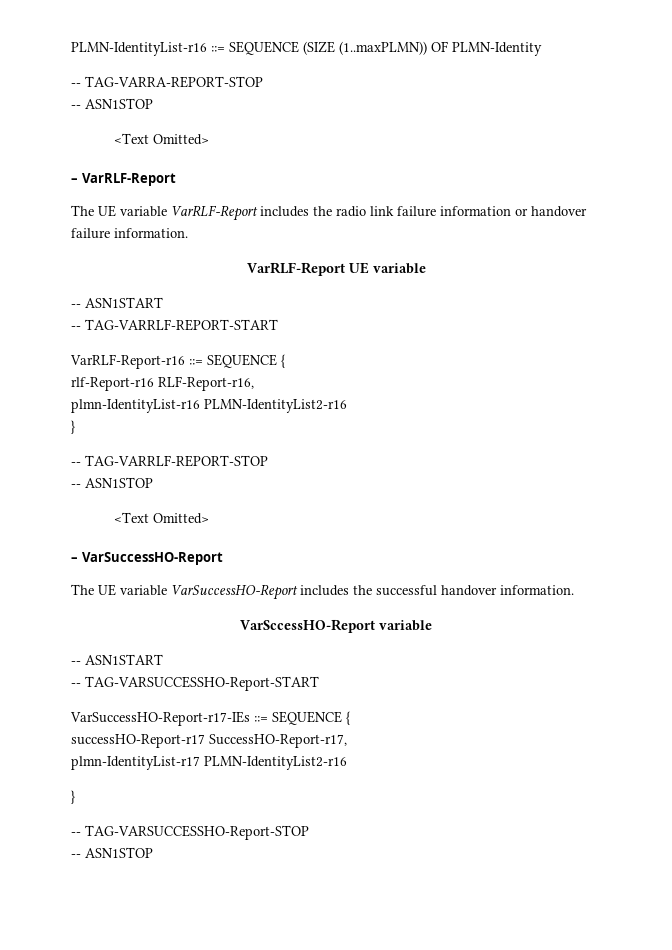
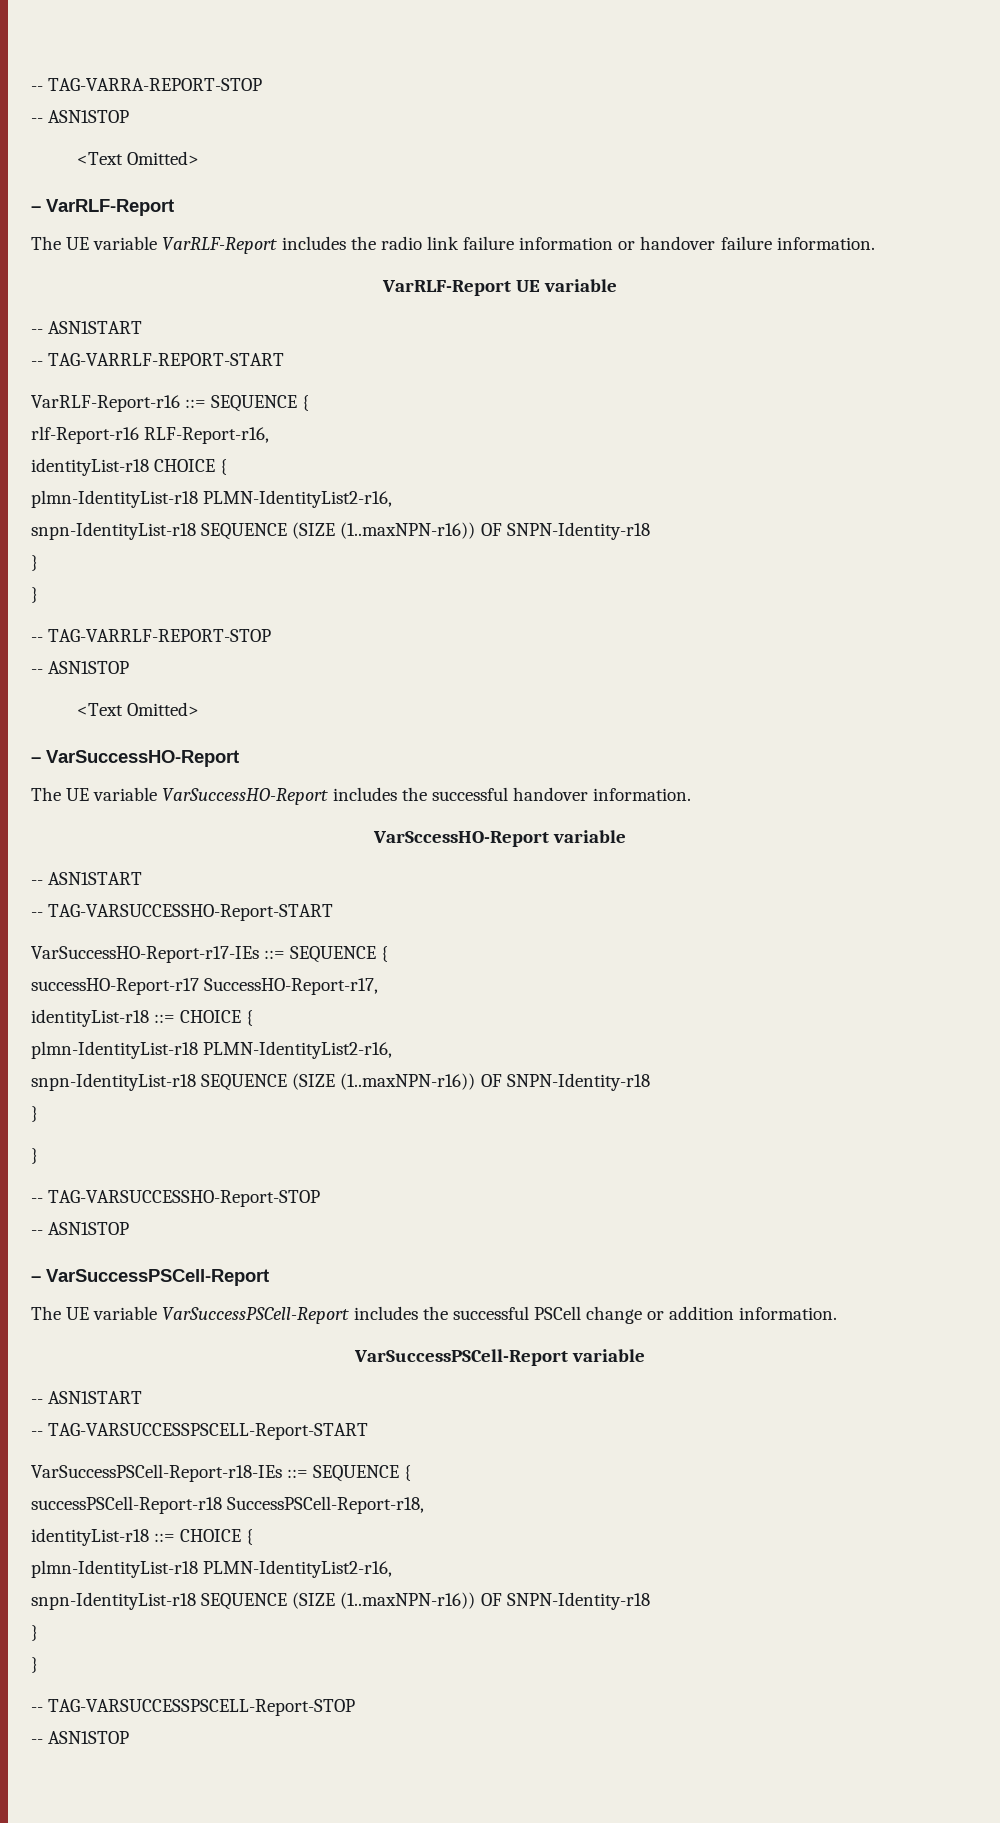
- PLMN-IdentityList-r16 ::= SEQUENCE (SIZE (1..maxPLMN)) OF PLMN-Identity
- plmn-IdentityList-r16 PLMN-IdentityList2-r16
+ identityList-r18 CHOICE {
+ plmn-IdentityList-r18 PLMN-IdentityList2-r16,
+ snpn-IdentityList-r18 SEQUENCE (SIZE (1..maxNPN-r16)) OF SNPN-Identity-r18
+ }
  successHO-Report-r17 SuccessHO-Report-r17,
- plmn-IdentityList-r17 PLMN-IdentityList2-r16
+ identityList-r18 ::= CHOICE {
+ plmn-IdentityList-r18 PLMN-IdentityList2-r16,
+ snpn-IdentityList-r18 SEQUENCE (SIZE (1..maxNPN-r16)) OF SNPN-Identity-r18
+ }
+ – VarSuccessPSCell-Report
+ The UE variable VarSuccessPSCell-Report includes the successful PSCell change or addition information.
+ VarSuccessPSCell-Report variable
+ -- ASN1START
+ -- TAG-VARSUCCESSPSCELL-Report-START
+ VarSuccessPSCell-Report-r18-IEs ::= SEQUENCE {
+ successPSCell-Report-r18 SuccessPSCell-Report-r18,
+ identityList-r18 ::= CHOICE {
+ plmn-IdentityList-r18 PLMN-IdentityList2-r16,
+ snpn-IdentityList-r18 SEQUENCE (SIZE (1..maxNPN-r16)) OF SNPN-Identity-r18
+ }
+ }
+ -- TAG-VARSUCCESSPSCELL-Report-STOP
+ -- ASN1STOP

